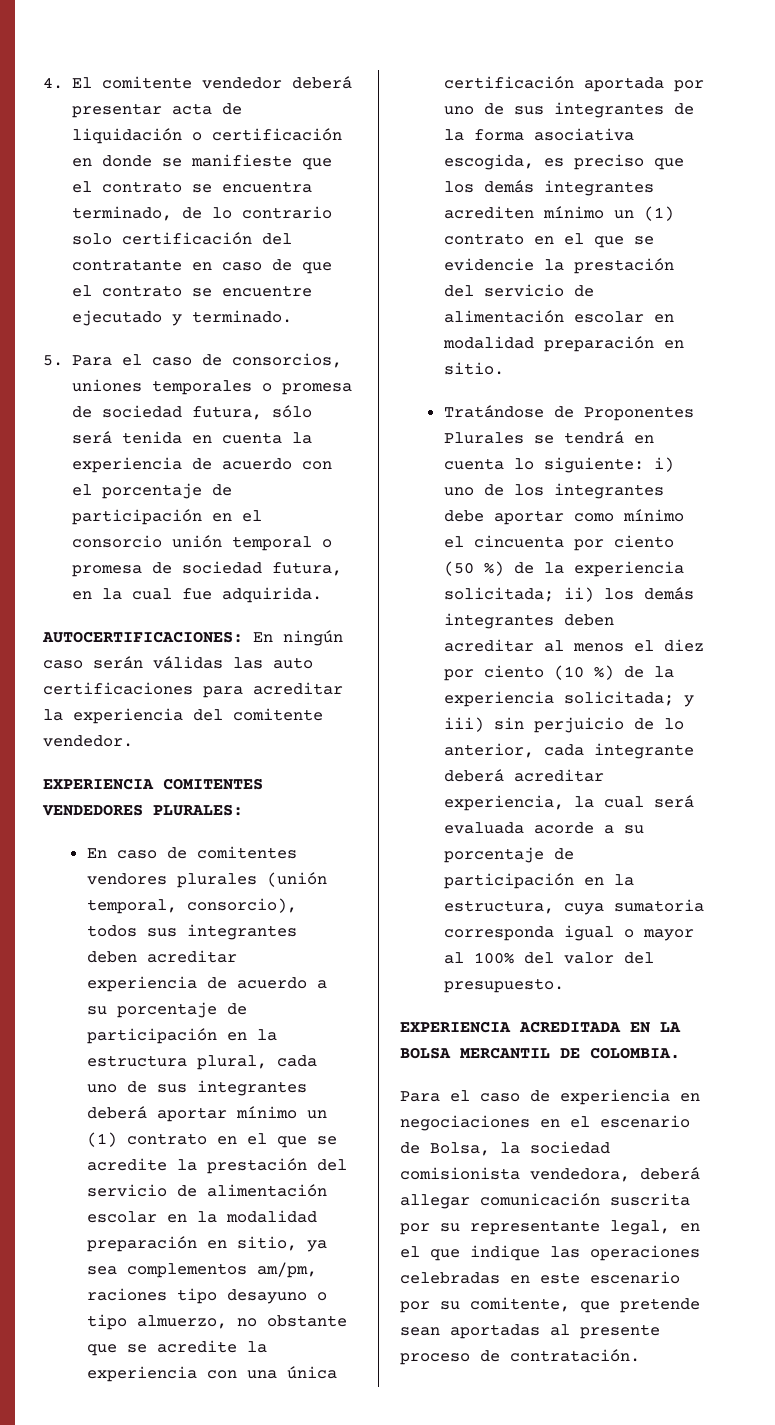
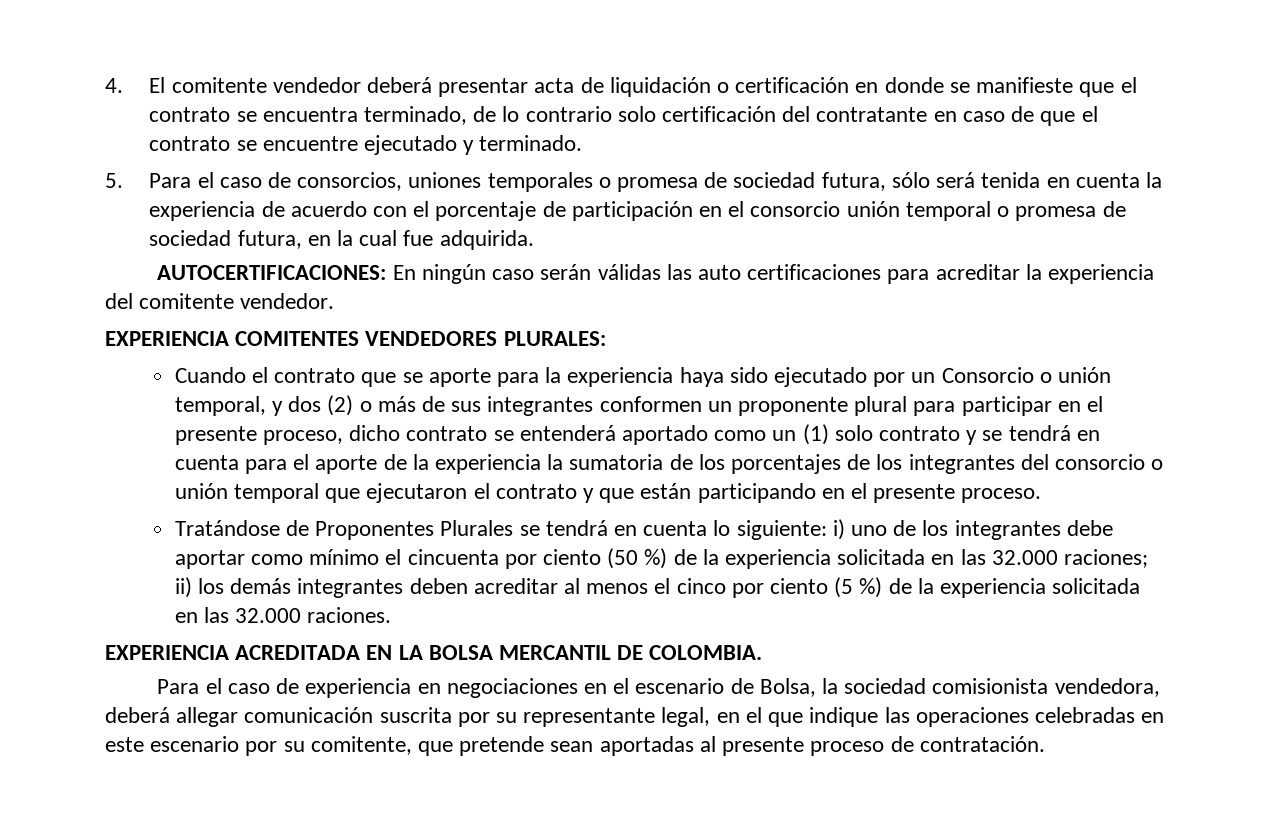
- En caso de comitentes vendores plurales (unión temporal, consorcio), todos sus integrantes deben acreditar experiencia de acuerdo a su porcentaje de participación en la estructura plural, cada uno de sus integrantes deberá aportar mínimo un (1) contrato en el que se acredite la prestación del servicio de alimentación escolar en la modalidad preparación en sitio, ya sea complementos am/pm, raciones tipo desayuno o tipo almuerzo, no obstante que se acredite la experiencia con una única certificación aportada por uno de sus integrantes de la forma asociativa escogida, es preciso que los demás integrantes acrediten mínimo un (1) contrato en el que se evidencie la prestación del servicio de alimentación escolar en modalidad preparación en sitio.
+ Cuando el contrato que se aporte para la experiencia haya sido ejecutado por un Consorcio o unión temporal, y dos (2) o más de sus integrantes conformen un proponente plural para participar en el presente proceso, dicho contrato se entenderá aportado como un (1) solo contrato y se tendrá en cuenta para el aporte de la experiencia la sumatoria de los porcentajes de los integrantes del consorcio o unión temporal que ejecutaron el contrato y que están participando en el presente proceso.
- Tratándose de Proponentes Plurales se tendrá en cuenta lo siguiente: i) uno de los integrantes debe aportar como mínimo el cincuenta por ciento (50 %) de la experiencia solicitada; ii) los demás integrantes deben acreditar al menos el diez por ciento (10 %) de la experiencia solicitada; y iii) sin perjuicio de lo anterior, cada integrante deberá acreditar experiencia, la cual será evaluada acorde a su porcentaje de participación en la estructura, cuya sumatoria corresponda igual o mayor al 100% del valor del presupuesto.
+ Tratándose de Proponentes Plurales se tendrá en cuenta lo siguiente: i) uno de los integrantes debe aportar como mínimo el cincuenta por ciento (50 %) de la experiencia solicitada en las 32.000 raciones; ii) los demás integrantes deben acreditar al menos el cinco por ciento (5 %) de la experiencia solicitada en las 32.000 raciones.

